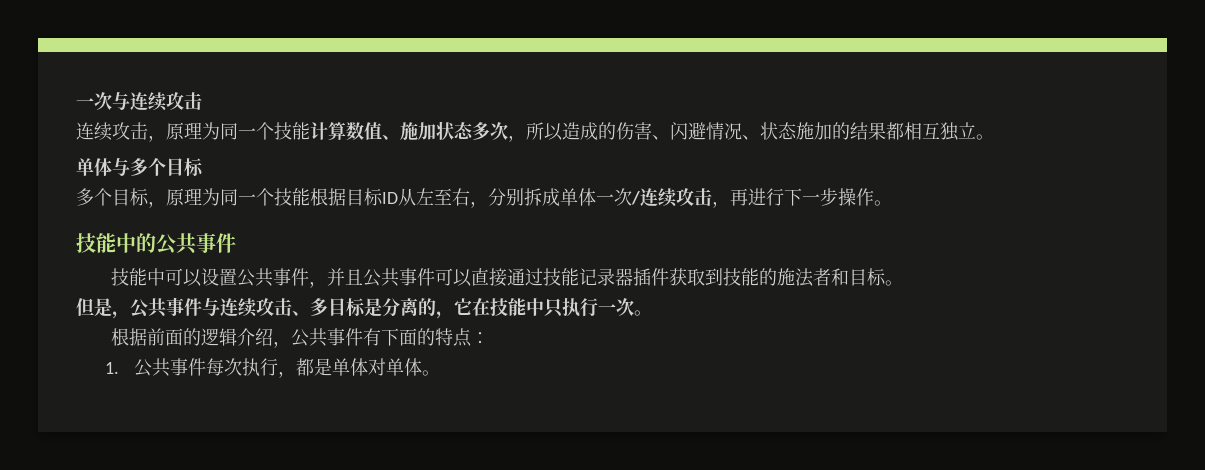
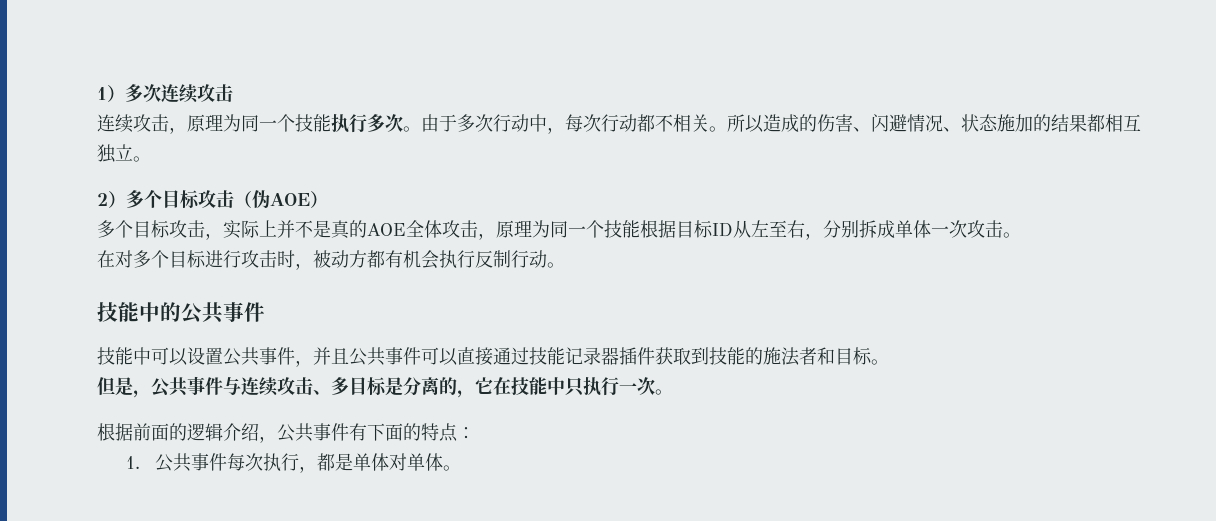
- 一次与连续攻击
+ 1）多次连续攻击
- 连续攻击，原理为同一个技能计算数值、施加状态多次，所以造成的伤害、闪避情况、状态施加的结果都相互独立。
+ 连续攻击，原理为同一个技能执行多次。由于多次行动中，每次行动都不相关。所以造成的伤害、闪避情况、状态施加的结果都相互独立。
- 单体与多个目标
- 多个目标，原理为同一个技能根据目标ID从左至右，分别拆成单体一次/连续攻击，再进行下一步操作。
+ 2）多个目标攻击（伪AOE）
+ 多个目标攻击，实际上并不是真的AOE全体攻击，原理为同一个技能根据目标ID从左至右，分别拆成单体一次攻击。
+ 在对多个目标进行攻击时，被动方都有机会执行反制行动。

